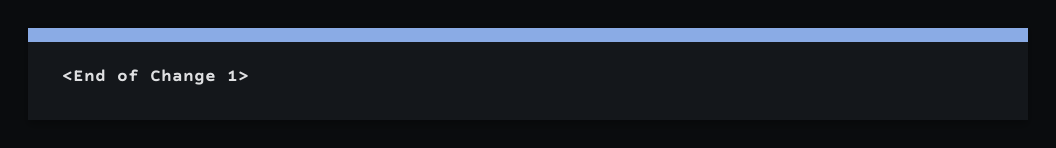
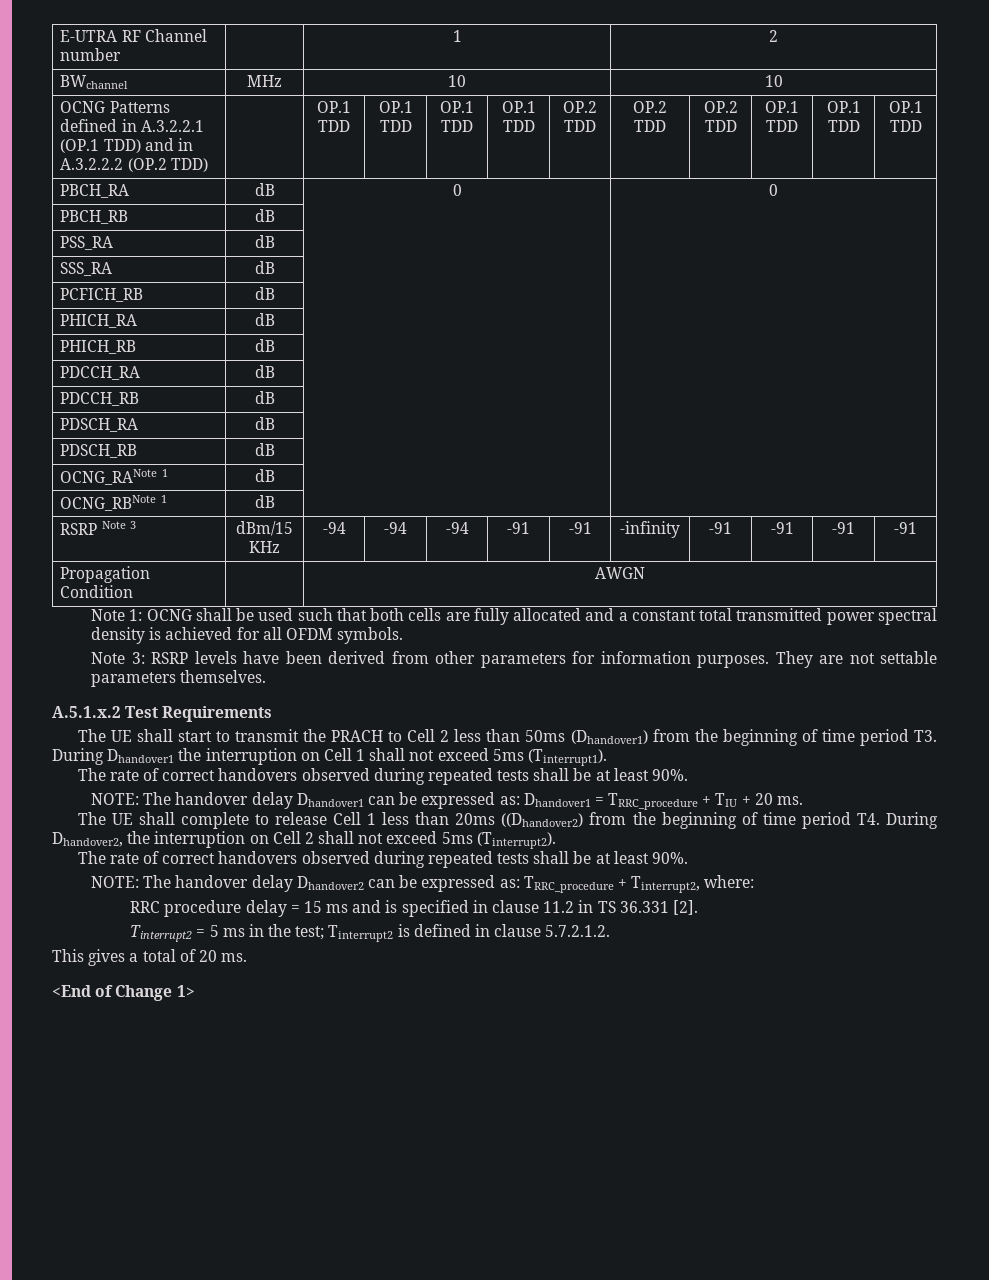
+ E-UTRA RF Channel number | | 1 | 2
+ BWchannel | MHz | 10 | 10
+ OCNG Patterns defined in A.3.2.2.1 (OP.1 TDD) and in A.3.2.2.2 (OP.2 TDD) | | OP.1 TDD | OP.1 TDD | OP.1 TDD | OP.1 TDD | OP.2 TDD | OP.2 TDD | OP.2 TDD | OP.1 TDD | OP.1 TDD | OP.1 TDD
+ PBCH_RA | dB | 0 | 0
+ PBCH_RB | dB | |
+ PSS_RA | dB | |
+ SSS_RA | dB | |
+ PCFICH_RB | dB | |
+ PHICH_RA | dB | |
+ PHICH_RB | dB | |
+ PDCCH_RA | dB | |
+ PDCCH_RB | dB | |
+ PDSCH_RA | dB | |
+ PDSCH_RB | dB | |
+ OCNG_RANote 1 | dB | |
+ OCNG_RBNote 1 | dB | |
+ RSRP Note 3 | dBm/15 KHz | -94 | -94 | -94 | -91 | -91 | -infinity | -91 | -91 | -91 | -91
+ Propagation Condition | | AWGN
+ Note 1: OCNG shall be used such that both cells are fully allocated and a constant total transmitted power spectral density is achieved for all OFDM symbols.
+ Note 3: RSRP levels have been derived from other parameters for information purposes. They are not settable parameters themselves.
+ A.5.1.x.2 Test Requirements
+ The UE shall start to transmit the PRACH to Cell 2 less than 50ms (Dhandover1) from the beginning of time period T3. During Dhandover1 the interruption on Cell 1 shall not exceed 5ms (Tinterrupt1).
+ The rate of correct handovers observed during repeated tests shall be at least 90%.
+ NOTE: The handover delay Dhandover1 can be expressed as: Dhandover1 = TRRC_procedure + TIU + 20 ms.
+ The UE shall complete to release Cell 1 less than 20ms ((Dhandover2) from the beginning of time period T4. During Dhandover2, the interruption on Cell 2 shall not exceed 5ms (Tinterrupt2).
+ The rate of correct handovers observed during repeated tests shall be at least 90%.
+ NOTE: The handover delay Dhandover2 can be expressed as: TRRC_procedure + Tinterrupt2, where:
+ RRC procedure delay = 15 ms and is specified in clause 11.2 in TS 36.331 [2].
+ Tinterrupt2 = 5 ms in the test; Tinterrupt2 is defined in clause 5.7.2.1.2.
+ This gives a total of 20 ms.

